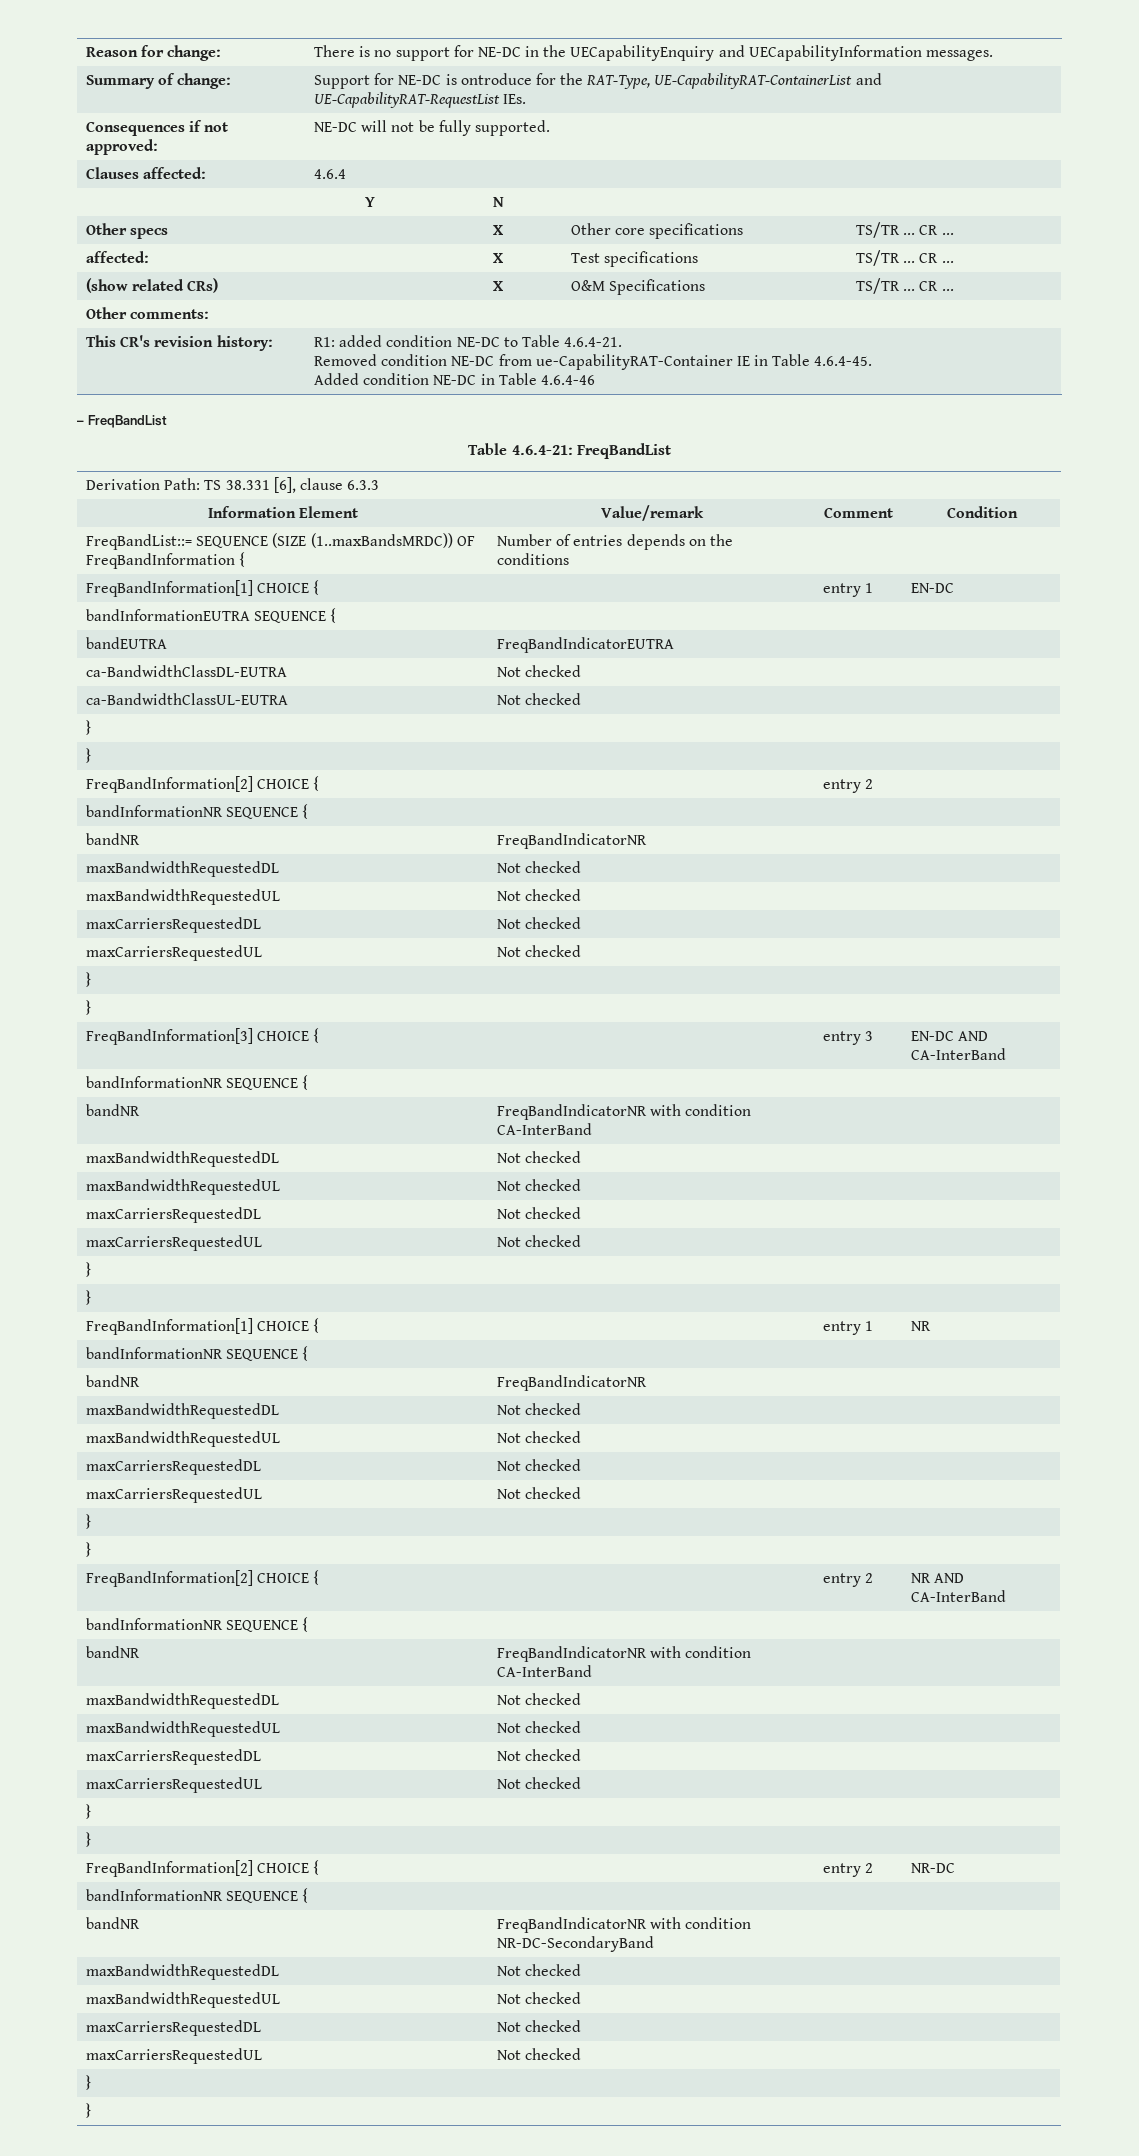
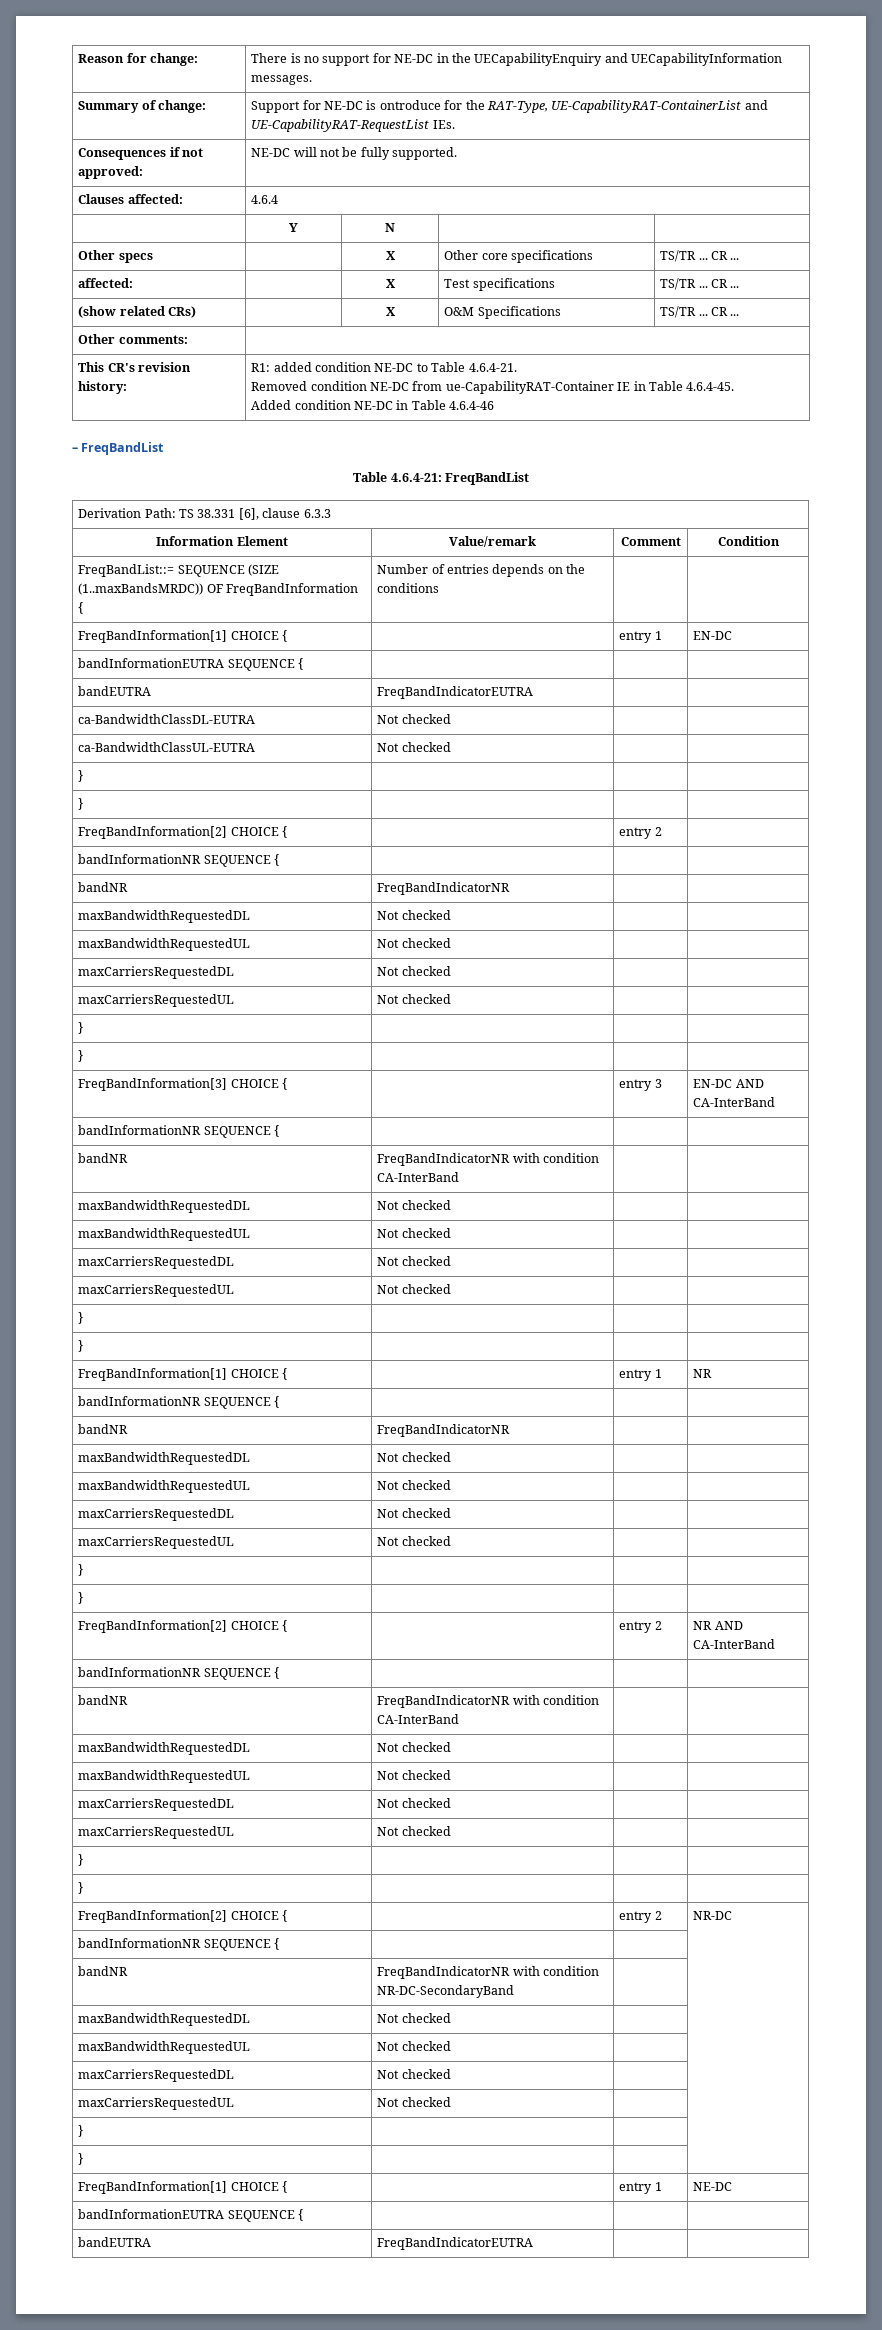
+ FreqBandInformation[1] CHOICE { | | entry 1 | NE-DC
+ bandInformationEUTRA SEQUENCE { | | |
+ bandEUTRA | FreqBandIndicatorEUTRA | |

